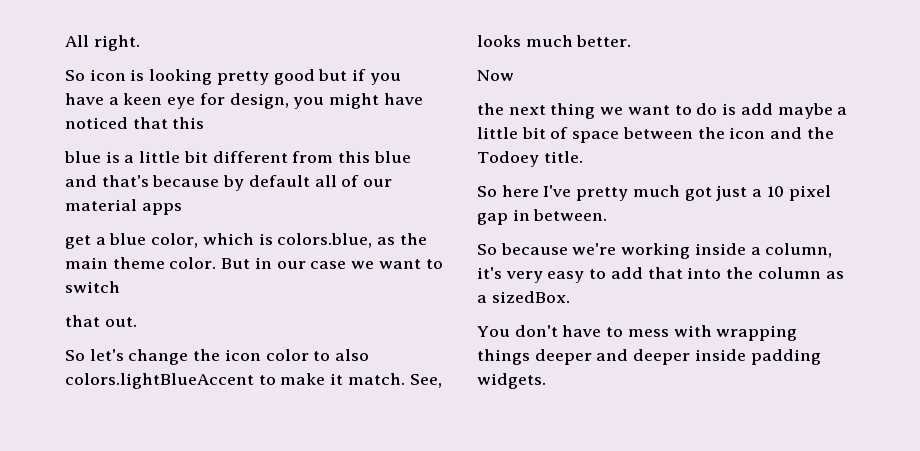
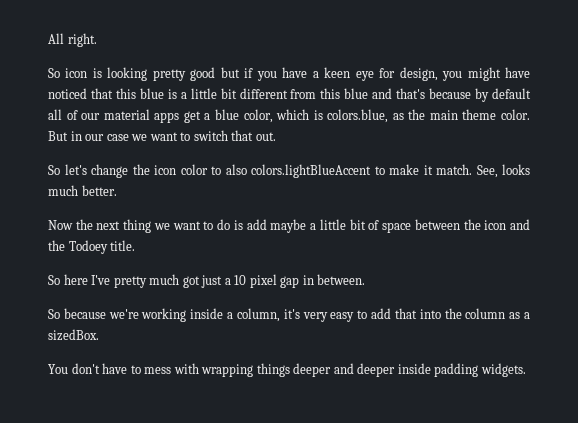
- So icon is looking pretty good but if you have a keen eye for design, you might have noticed that this
- blue is a little bit different from this blue and that's because by default all of our material apps
- get a blue color, which is colors.blue, as the main theme color.
+ So icon is looking pretty good but if you have a keen eye for design, you might have noticed that this blue is a little bit different from this blue and that's because by default all of our material apps get a blue color, which is colors.blue, as the main theme color.
- But in our case we want to switch
- that out.
+ But in our case we want to switch that out.
- Now
- the next thing we want to do is add maybe a little bit of space between the icon and the Todoey title.
+ Now the next thing we want to do is add maybe a little bit of space between the icon and the Todoey title.

